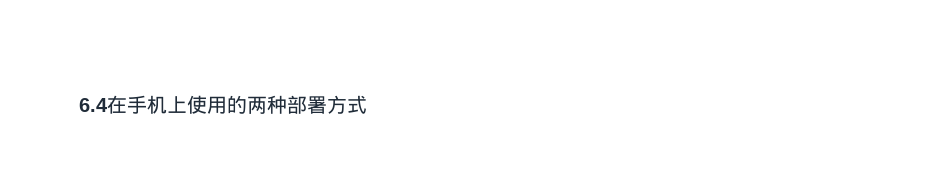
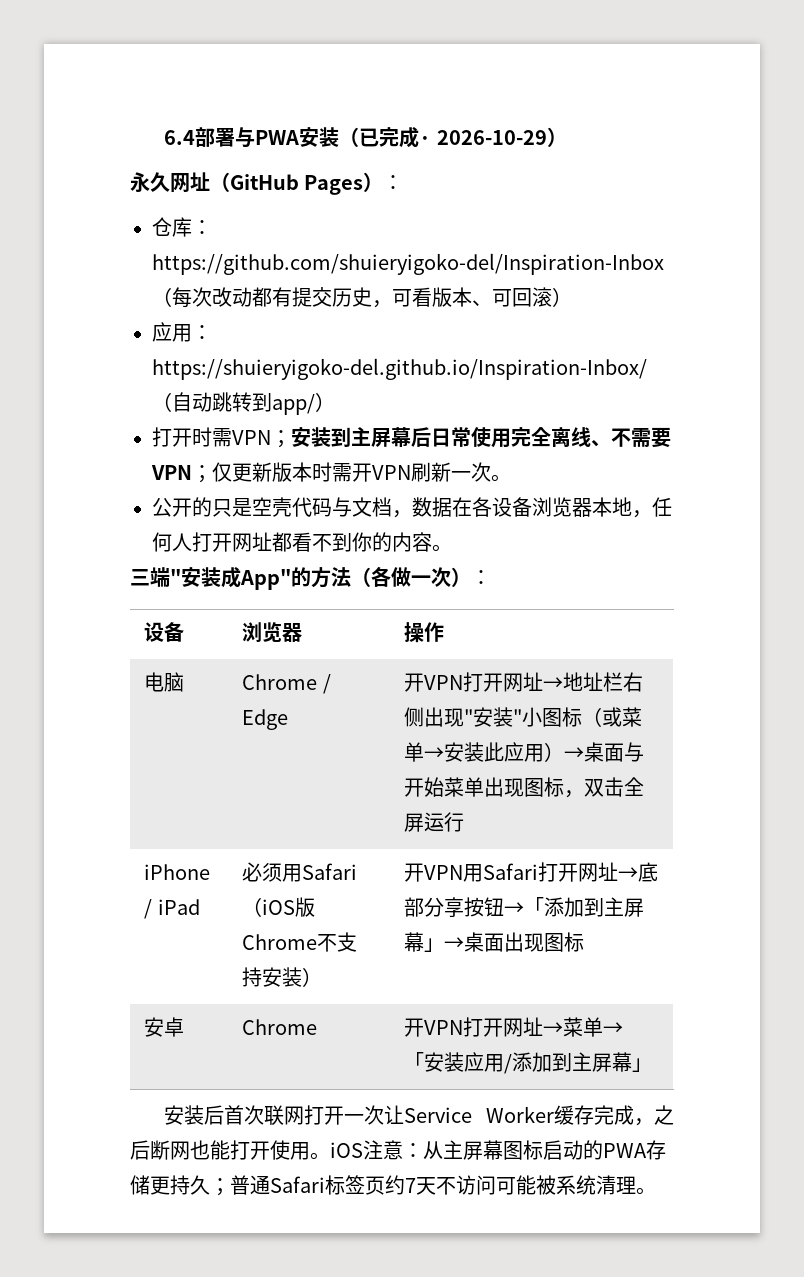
- 6.4在手机上使用的两种部署方式
+ 6.4部署与PWA安装（已完成· 2026-10-29）
+ 永久网址（GitHub Pages）：
+ 仓库：https://github.com/shuieryigoko-del/Inspiration-Inbox（每次改动都有提交历史，可看版本、可回滚）
+ 应用：https://shuieryigoko-del.github.io/Inspiration-Inbox/（自动跳转到app/）
+ 打开时需VPN；安装到主屏幕后日常使用完全离线、不需要VPN；仅更新版本时需开VPN刷新一次。
+ 公开的只是空壳代码与文档，数据在各设备浏览器本地，任何人打开网址都看不到你的内容。
+ 三端"安装成App"的方法（各做一次）：
+ 设备 | 浏览器 | 操作
+ 电脑 | Chrome / Edge | 开VPN打开网址→地址栏右侧出现"安装"小图标（或菜单→安装此应用）→桌面与开始菜单出现图标，双击全屏运行
+ iPhone / iPad | 必须用Safari（iOS版Chrome不支持安装） | 开VPN用Safari打开网址→底部分享按钮→「添加到主屏幕」→桌面出现图标
+ 安卓 | Chrome | 开VPN打开网址→菜单→「安装应用/添加到主屏幕」
+ 安装后首次联网打开一次让Service Worker缓存完成，之后断网也能打开使用。iOS注意：从主屏幕图标启动的PWA存储更持久；普通Safari标签页约7天不访问可能被系统清理。

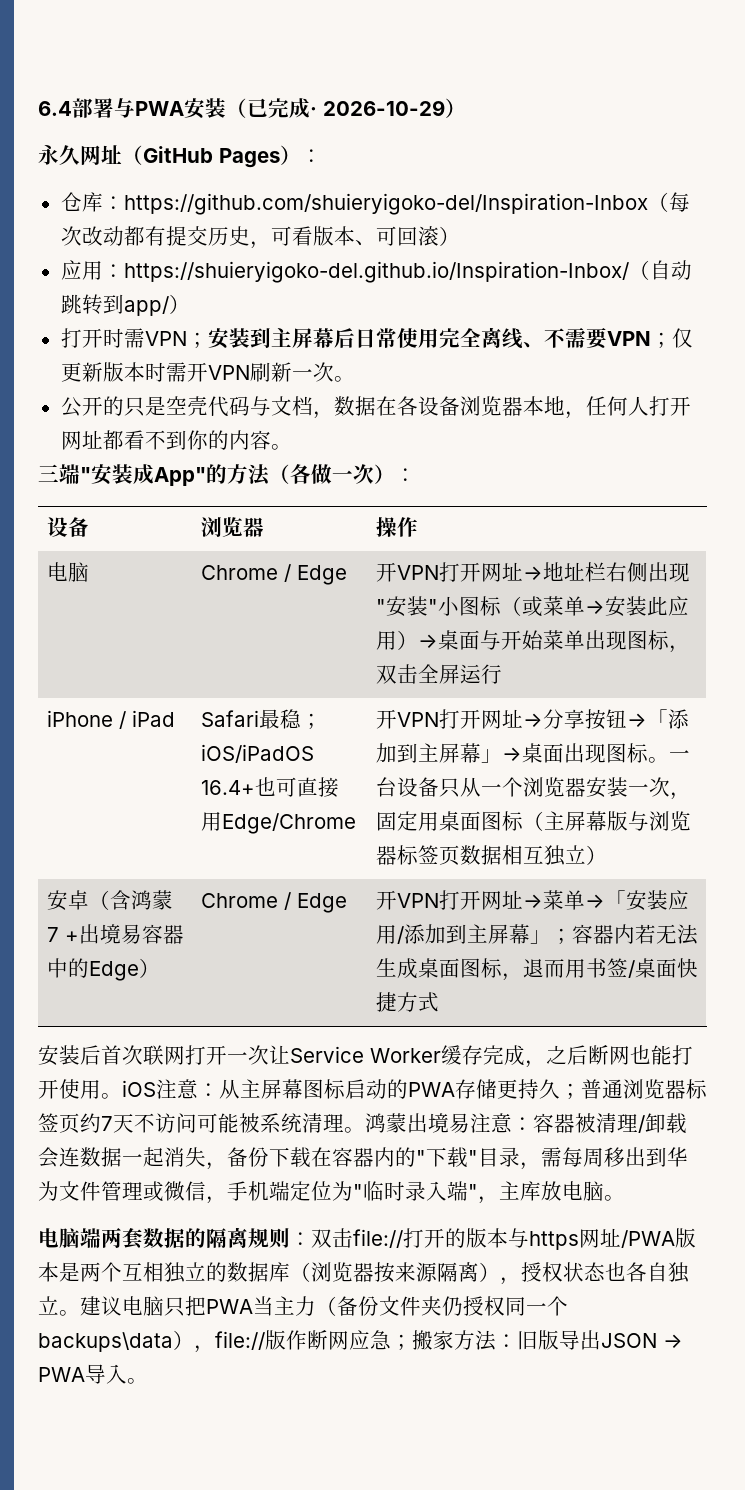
- 必须用Safari（iOS版Chrome不支持安装） | 开VPN用Safari打开网址→底部分享按钮→「添加到主屏幕」→桌面出现图标
- 安卓 | Chrome | 开VPN打开网址→菜单→「安装应用/添加到主屏幕」
+ Safari最稳；iOS/iPadOS 16.4+也可直接用Edge/Chrome | 开VPN打开网址→分享按钮→「添加到主屏幕」→桌面出现图标。一台设备只从一个浏览器安装一次，固定用桌面图标（主屏幕版与浏览器标签页数据相互独立）
+ 安卓（含鸿蒙7 +出境易容器中的Edge） | Chrome / Edge | 开VPN打开网址→菜单→「安装应用/添加到主屏幕」；容器内若无法生成桌面图标，退而用书签/桌面快捷方式
- 安装后首次联网打开一次让Service Worker缓存完成，之后断网也能打开使用。iOS注意：从主屏幕图标启动的PWA存储更持久；普通Safari标签页约7天不访问可能被系统清理。
+ 安装后首次联网打开一次让Service Worker缓存完成，之后断网也能打开使用。iOS注意：从主屏幕图标启动的PWA存储更持久；普通浏览器标签页约7天不访问可能被系统清理。
+ 鸿蒙出境易注意：容器被清理/卸载会连数据一起消失，备份下载在容器内的"下载"目录，需每周移出到华为文件管理或微信，手机端定位为"临时录入端"，主库放电脑。
+ 电脑端两套数据的隔离规则：双击file://打开的版本与https网址/PWA版本是两个互相独立的数据库（浏览器按来源隔离），授权状态也各自独立。建议电脑只把PWA当主力（备份文件夹仍授权同一个backups\data），file://版作断网应急；搬家方法：旧版导出JSON → PWA导入。

